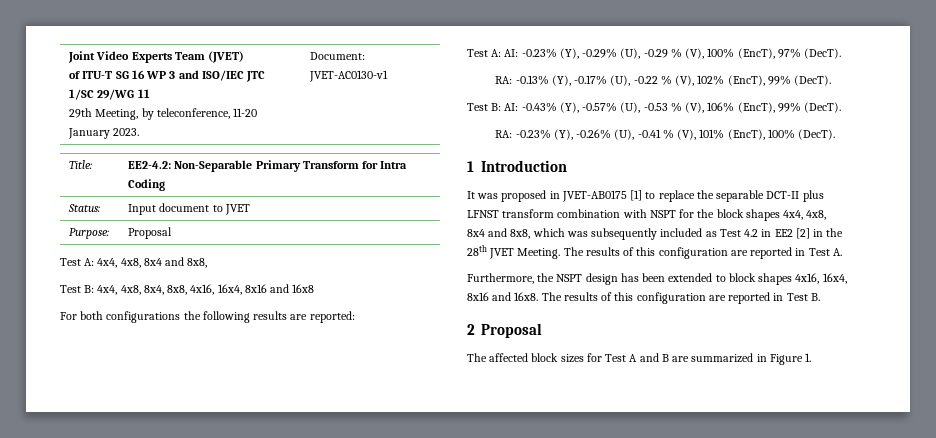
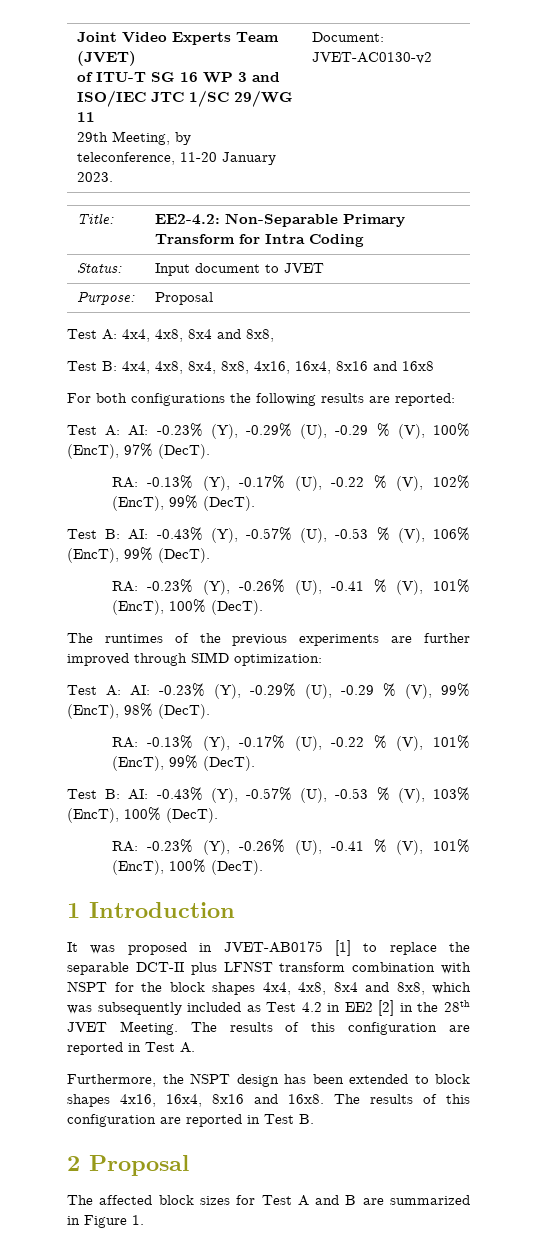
  Joint Video Experts Team (JVET)
  of ITU-T SG 16 WP 3 and ISO/IEC JTC 1/SC 29/WG 11
- 29th Meeting, by teleconference, 11-20 January 2023. | Document: JVET-AC0130-v1
+ 29th Meeting, by teleconference, 11-20 January 2023. | Document: JVET-AC0130-v2
+ The runtimes of the previous experiments are further improved through SIMD optimization:
+ Test A: AI: -0.23% (Y), -0.29% (U), -0.29 % (V), 99% (EncT), 98% (DecT).
+ RA: -0.13% (Y), -0.17% (U), -0.22 % (V), 101% (EncT), 99% (DecT).
+ Test B: AI: -0.43% (Y), -0.57% (U), -0.53 % (V), 103% (EncT), 100% (DecT).
+ RA: -0.23% (Y), -0.26% (U), -0.41 % (V), 101% (EncT), 100% (DecT).

